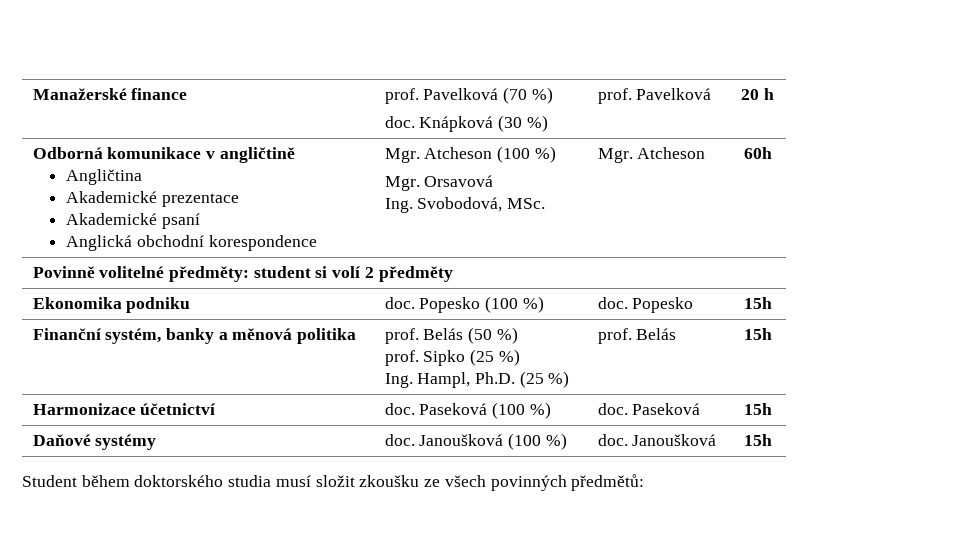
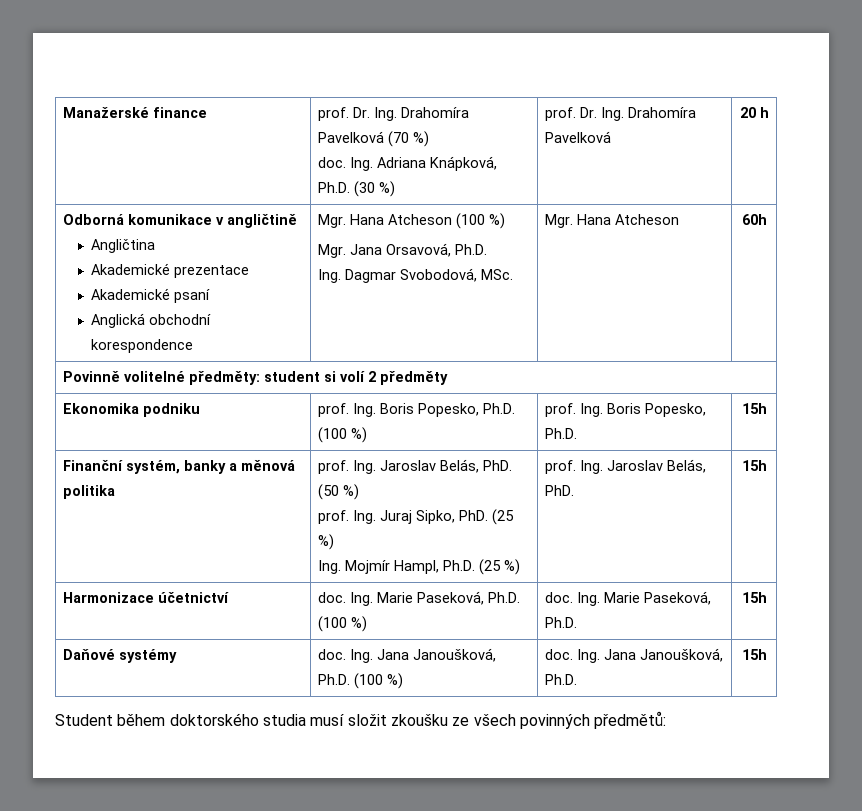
- Manažerské finance | prof. Pavelková (70 %)
- doc. Knápková (30 %) | prof. Pavelková | 20 h
+ Manažerské finance | prof. Dr. Ing. Drahomíra Pavelková (70 %)
+ doc. Ing. Adriana Knápková, Ph.D. (30 %) | prof. Dr. Ing. Drahomíra Pavelková | 20 h
  Odborná komunikace v angličtině
  Angličtina
  Akademické prezentace
  Akademické psaní
- Anglická obchodní korespondence | Mgr. Atcheson (100 %)
- Mgr. Orsavová
- Ing. Svobodová, MSc. | Mgr. Atcheson | 60h
+ Anglická obchodní korespondence | Mgr. Hana Atcheson (100 %)
+ Mgr. Jana Orsavová, Ph.D.
+ Ing. Dagmar Svobodová, MSc. | Mgr. Hana Atcheson | 60h
- Ekonomika podniku | doc. Popesko (100 %) | doc. Popesko | 15h
+ Ekonomika podniku | prof. Ing. Boris Popesko, Ph.D. (100 %) | prof. Ing. Boris Popesko, Ph.D. | 15h
- Finanční systém, banky a měnová politika | prof. Belás (50 %)
- prof. Sipko (25 %)
- Ing. Hampl, Ph.D. (25 %) | prof. Belás | 15h
+ Finanční systém, banky a měnová politika | prof. Ing. Jaroslav Belás, PhD. (50 %)
+ prof. Ing. Juraj Sipko, PhD. (25 %)
+ Ing. Mojmír Hampl, Ph.D. (25 %) | prof. Ing. Jaroslav Belás, PhD. | 15h
- Harmonizace účetnictví | doc. Paseková (100 %) | doc. Paseková | 15h
+ Harmonizace účetnictví | doc. Ing. Marie Paseková, Ph.D. (100 %) | doc. Ing. Marie Paseková, Ph.D. | 15h
- Daňové systémy | doc. Janoušková (100 %) | doc. Janoušková | 15h
+ Daňové systémy | doc. Ing. Jana Janoušková, Ph.D. (100 %) | doc. Ing. Jana Janoušková, Ph.D. | 15h

